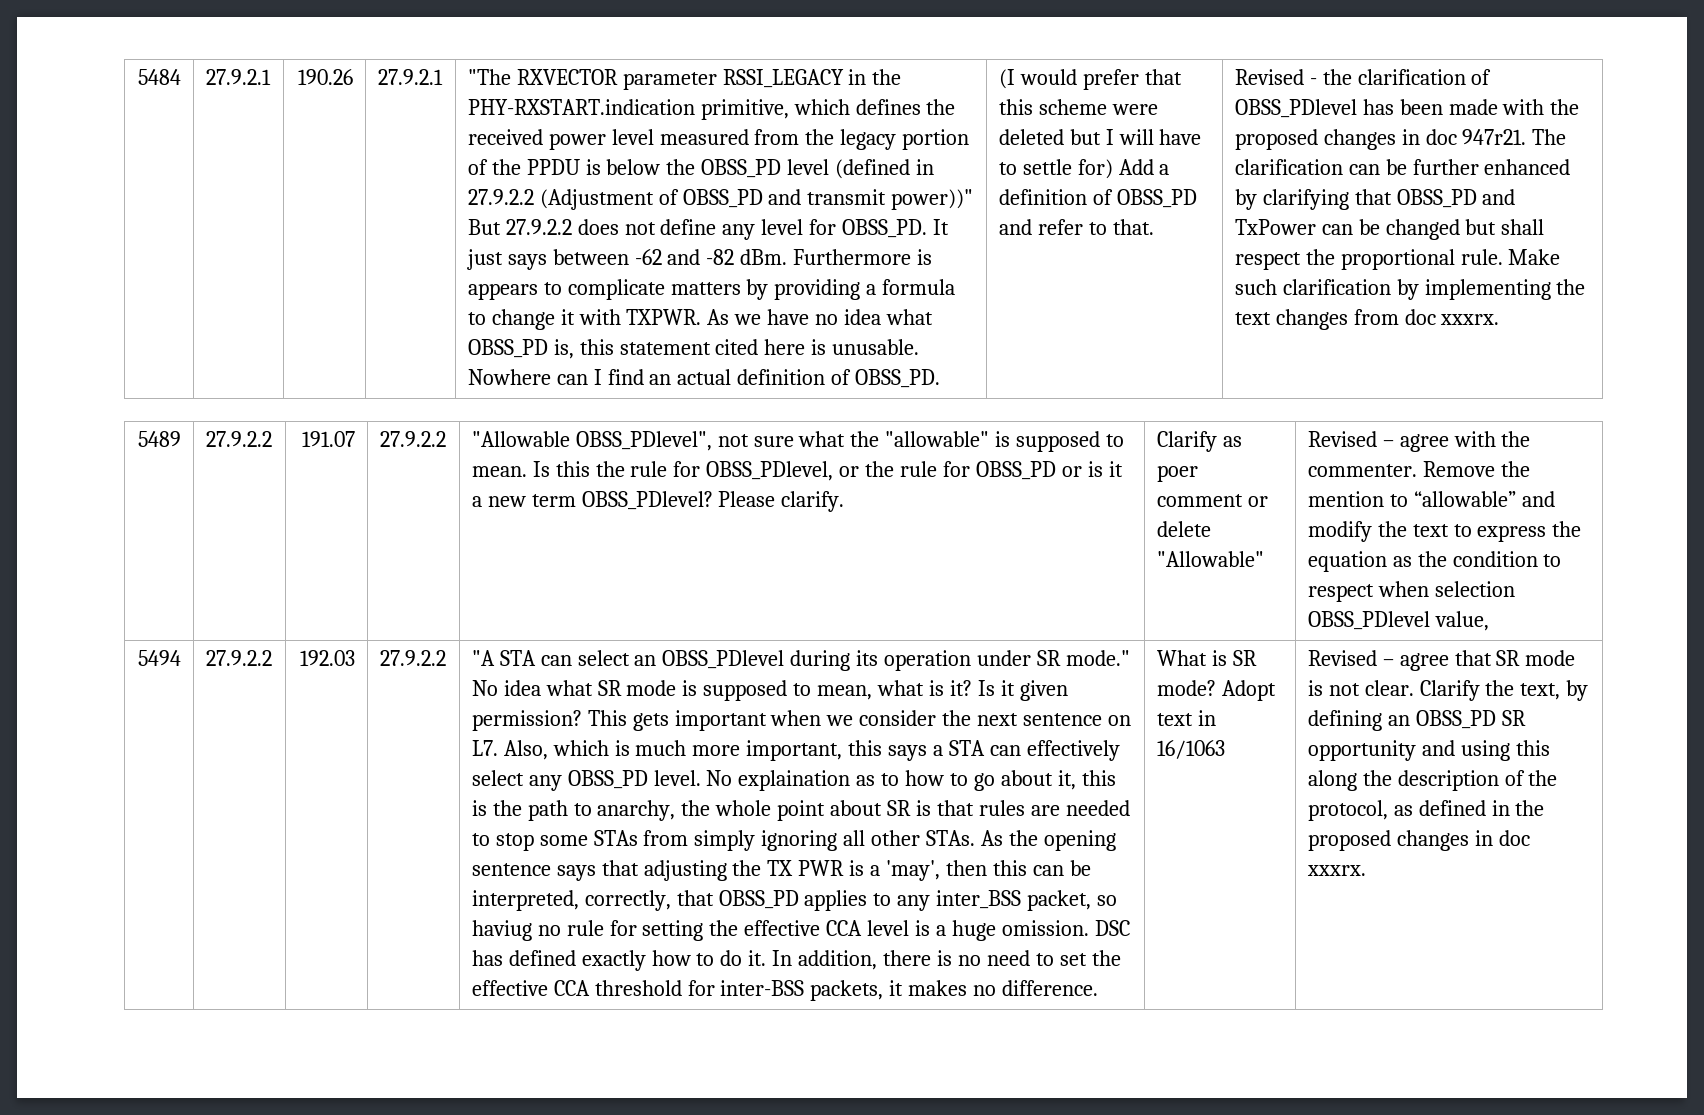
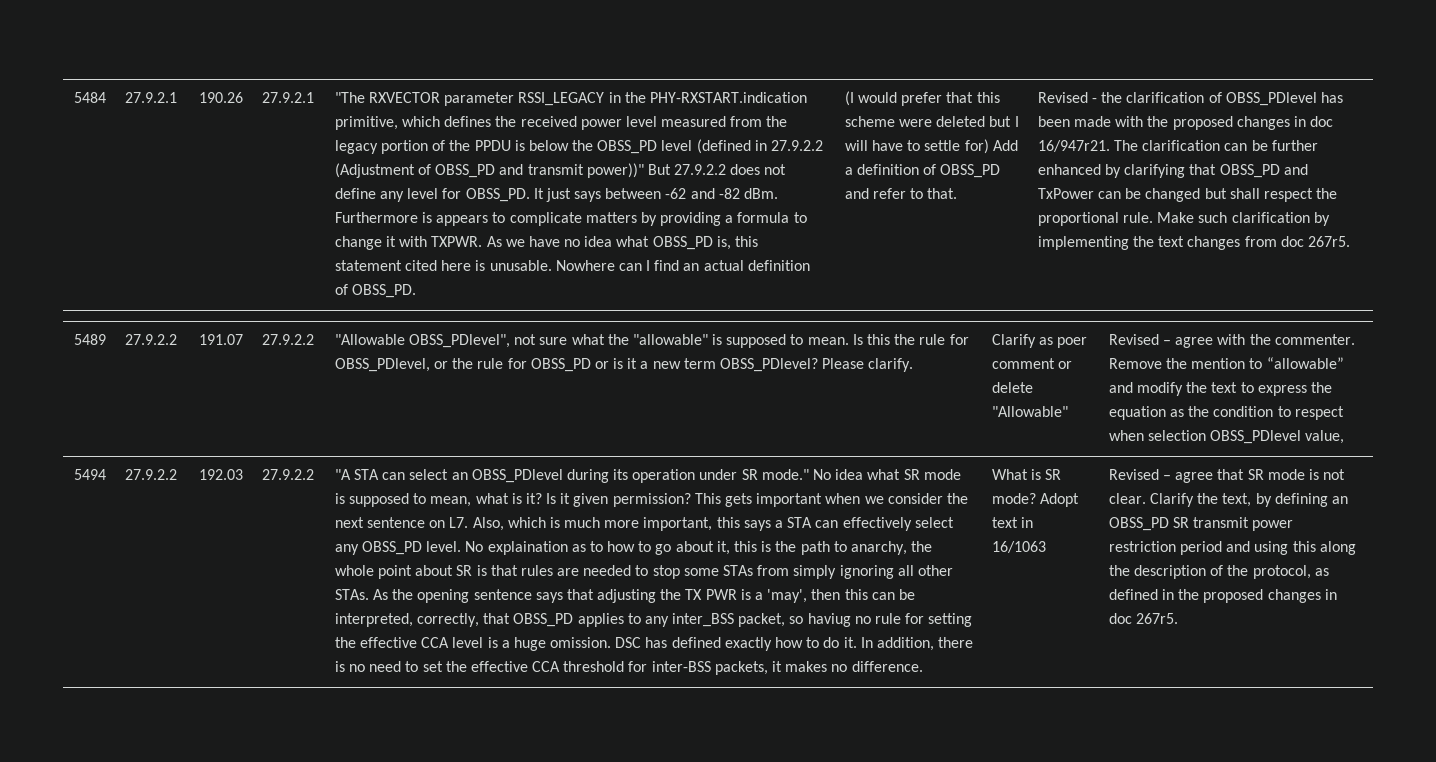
- Revised - the clarification of OBSS_PDlevel has been made with the proposed changes in doc 947r21.
+ Revised - the clarification of OBSS_PDlevel has been made with the proposed changes in doc 16/947r21.
- Make such clarification by implementing the text changes from doc xxxrx.
+ Make such clarification by implementing the text changes from doc 267r5.
- Clarify the text, by defining an OBSS_PD SR opportunity and using this along the description of the protocol, as defined in the proposed changes in doc xxxrx.
+ Clarify the text, by defining an OBSS_PD SR transmit power restriction period and using this along the description of the protocol, as defined in the proposed changes in doc 267r5.

